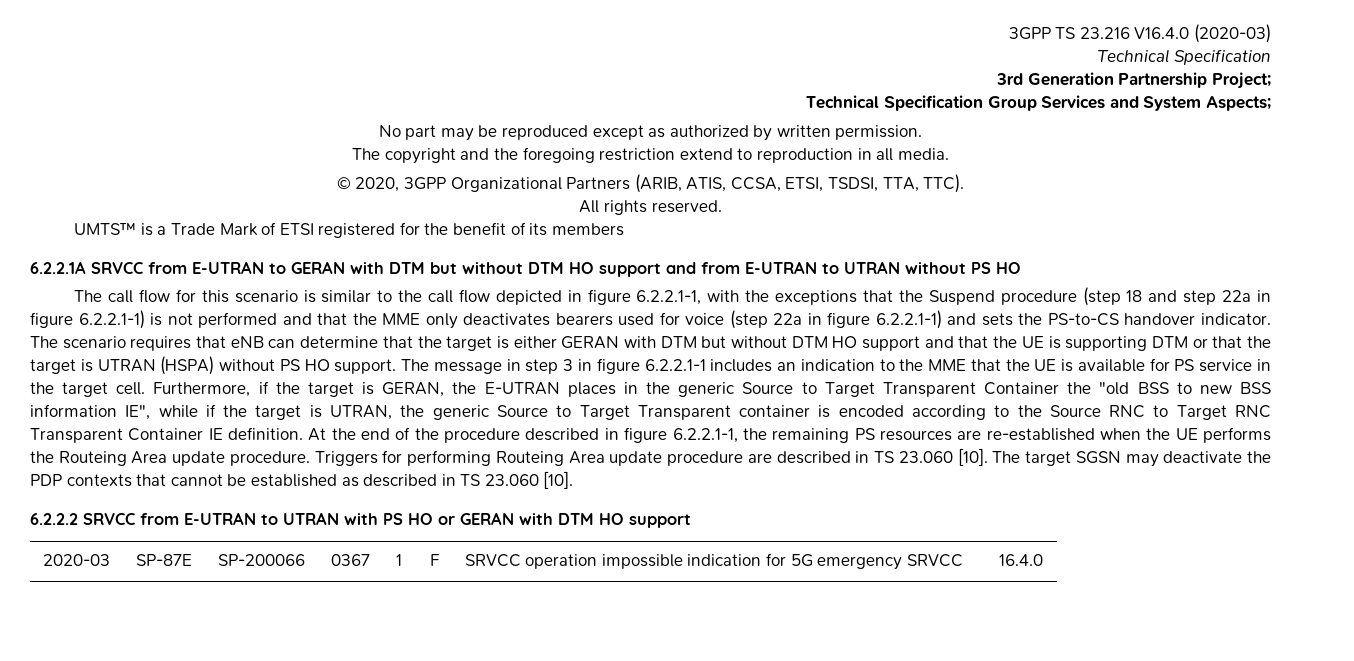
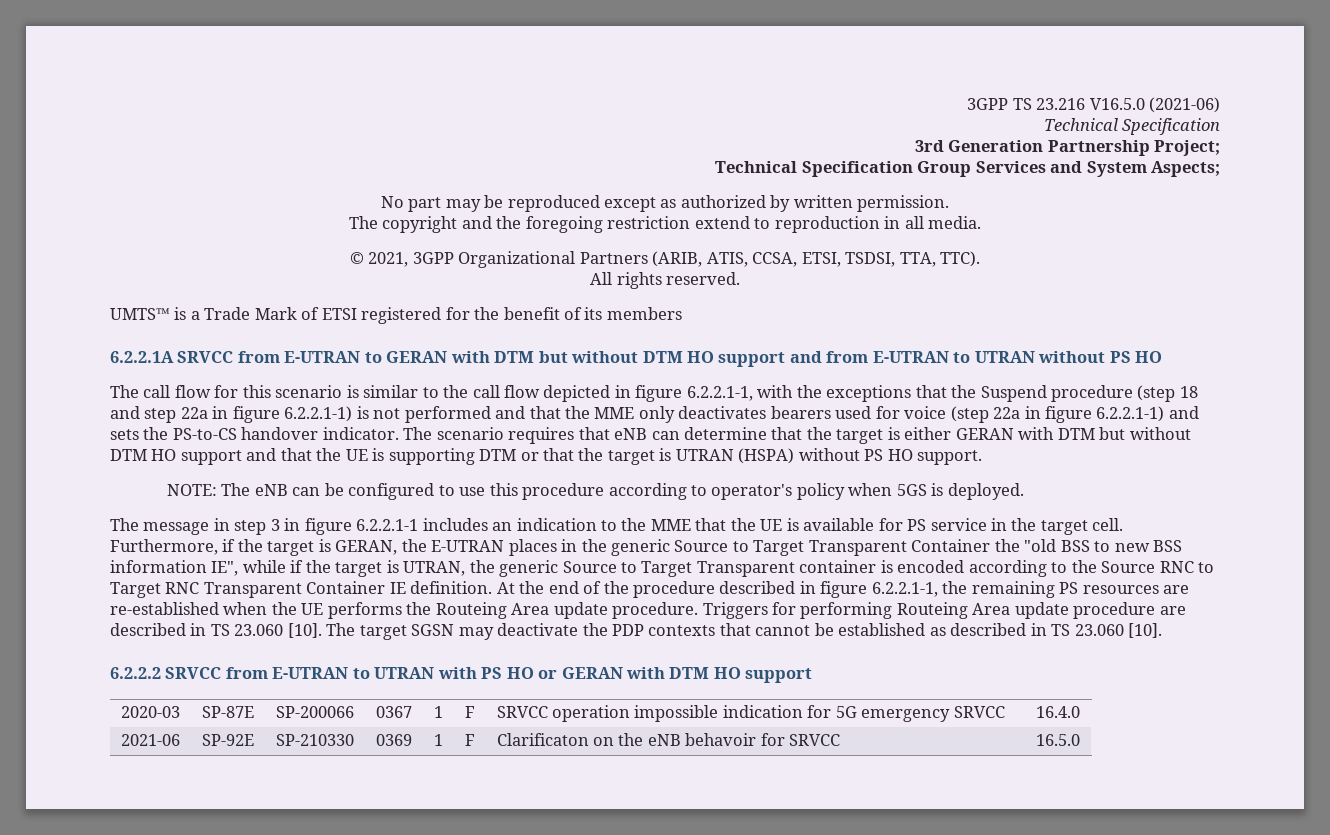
- 3GPP TS 23.216 V16.4.0 (2020-03)
+ 3GPP TS 23.216 V16.5.0 (2021-06)
- © 2020, 3GPP Organizational Partners (ARIB, ATIS, CCSA, ETSI, TSDSI, TTA, TTC).
+ © 2021, 3GPP Organizational Partners (ARIB, ATIS, CCSA, ETSI, TSDSI, TTA, TTC).
- The scenario requires that eNB can determine that the target is either GERAN with DTM but without DTM HO support and that the UE is supporting DTM or that the target is UTRAN (HSPA) without PS HO support. The message in step 3 in figure 6.2.2.1-1 includes an indication to the MME that the UE is available for PS service in the target cell.
+ The scenario requires that eNB can determine that the target is either GERAN with DTM but without DTM HO support and that the UE is supporting DTM or that the target is UTRAN (HSPA) without PS HO support.
+ NOTE: The eNB can be configured to use this procedure according to operator's policy when 5GS is deployed.
+ The message in step 3 in figure 6.2.2.1-1 includes an indication to the MME that the UE is available for PS service in the target cell.
+ 2021-06 | SP-92E | SP-210330 | 0369 | 1 | F | Clarificaton on the eNB behavoir for SRVCC | 16.5.0

